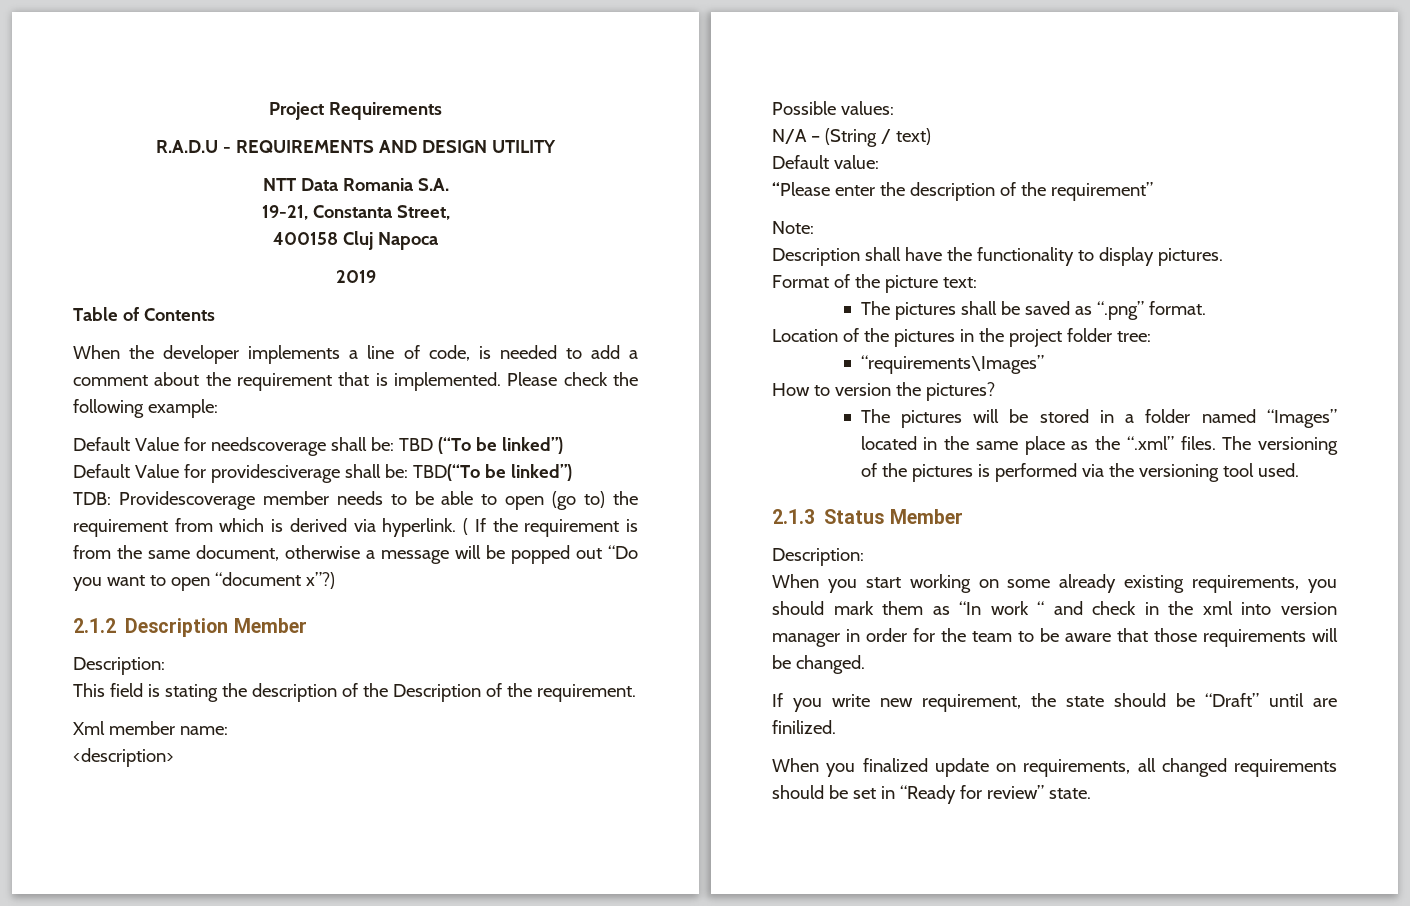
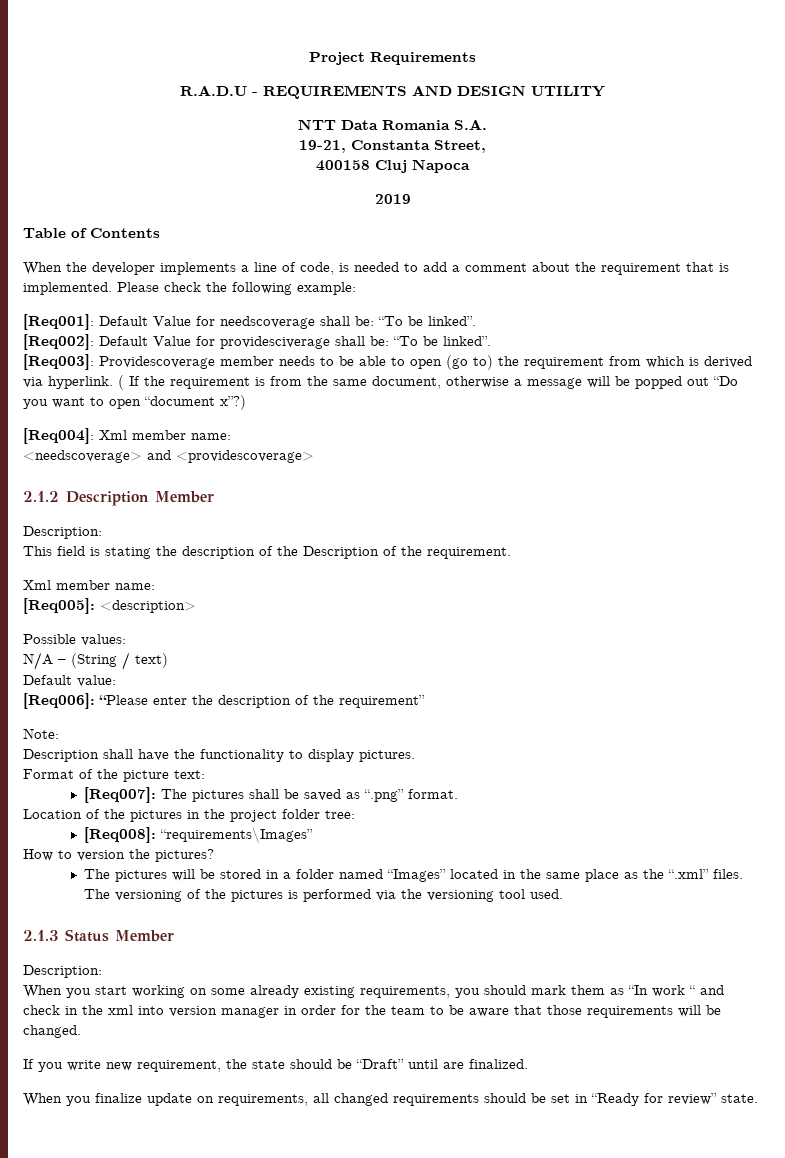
- Default Value for needscoverage shall be: TBD (“To be linked”)
- Default Value for providesciverage shall be: TBD(“To be linked”)
- TDB: Providescoverage member needs to be able to open (go to) the requirement from which is derived via hyperlink.
+ [Req001]: Default Value for needscoverage shall be: “To be linked”.
+ [Req002]: Default Value for providesciverage shall be: “To be linked”.
+ [Req003]: Providescoverage member needs to be able to open (go to) the requirement from which is derived via hyperlink.
+ [Req004]: Xml member name:
+ <needscoverage> and <providescoverage>
- <description>
+ [Req005]: <description>
- “Please enter the description of the requirement”
+ [Req006]: “Please enter the description of the requirement”
- The pictures shall be saved as “.png” format.
+ [Req007]: The pictures shall be saved as “.png” format.
- “requirements\Images”
+ [Req008]: “requirements\Images”
- If you write new requirement, the state should be “Draft” until are finilized.
- When you finalized update on requirements, all changed requirements should be set in “Ready for review” state.
+ If you write new requirement, the state should be “Draft” until are finalized.
+ When you finalize update on requirements, all changed requirements should be set in “Ready for review” state.

